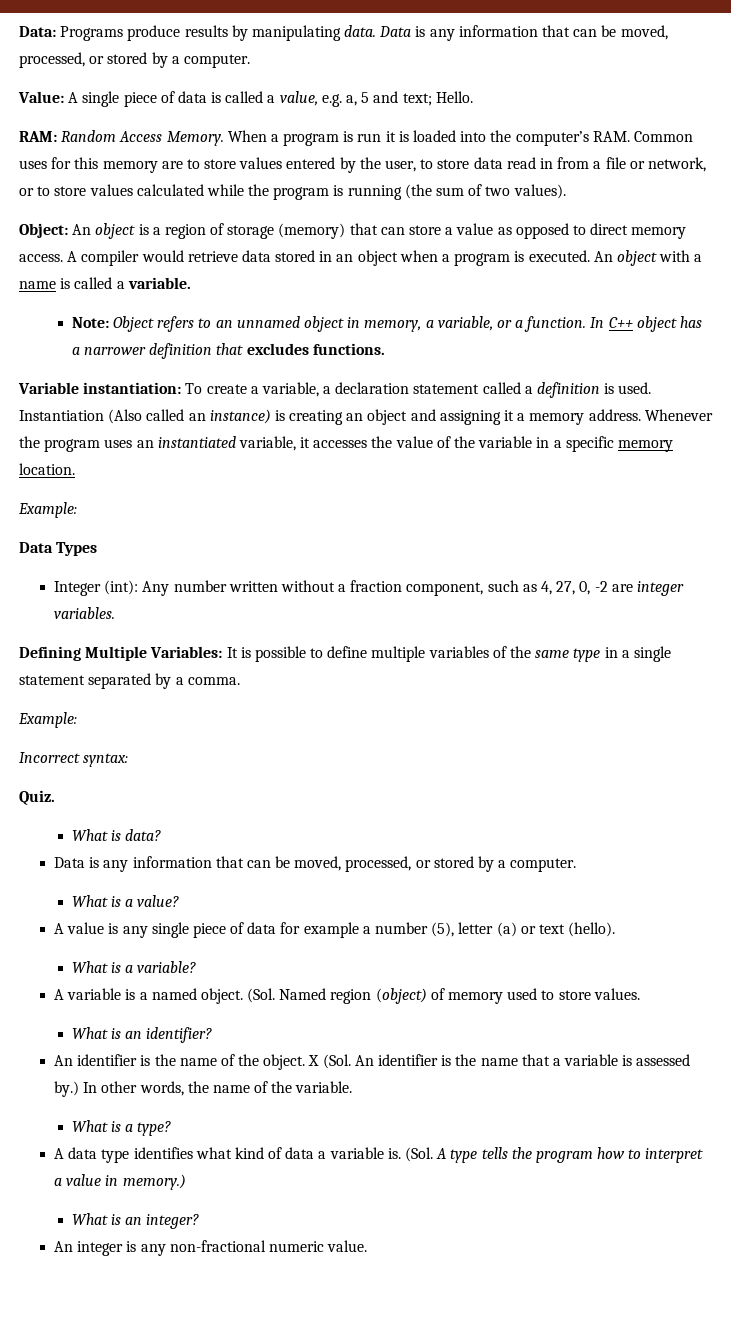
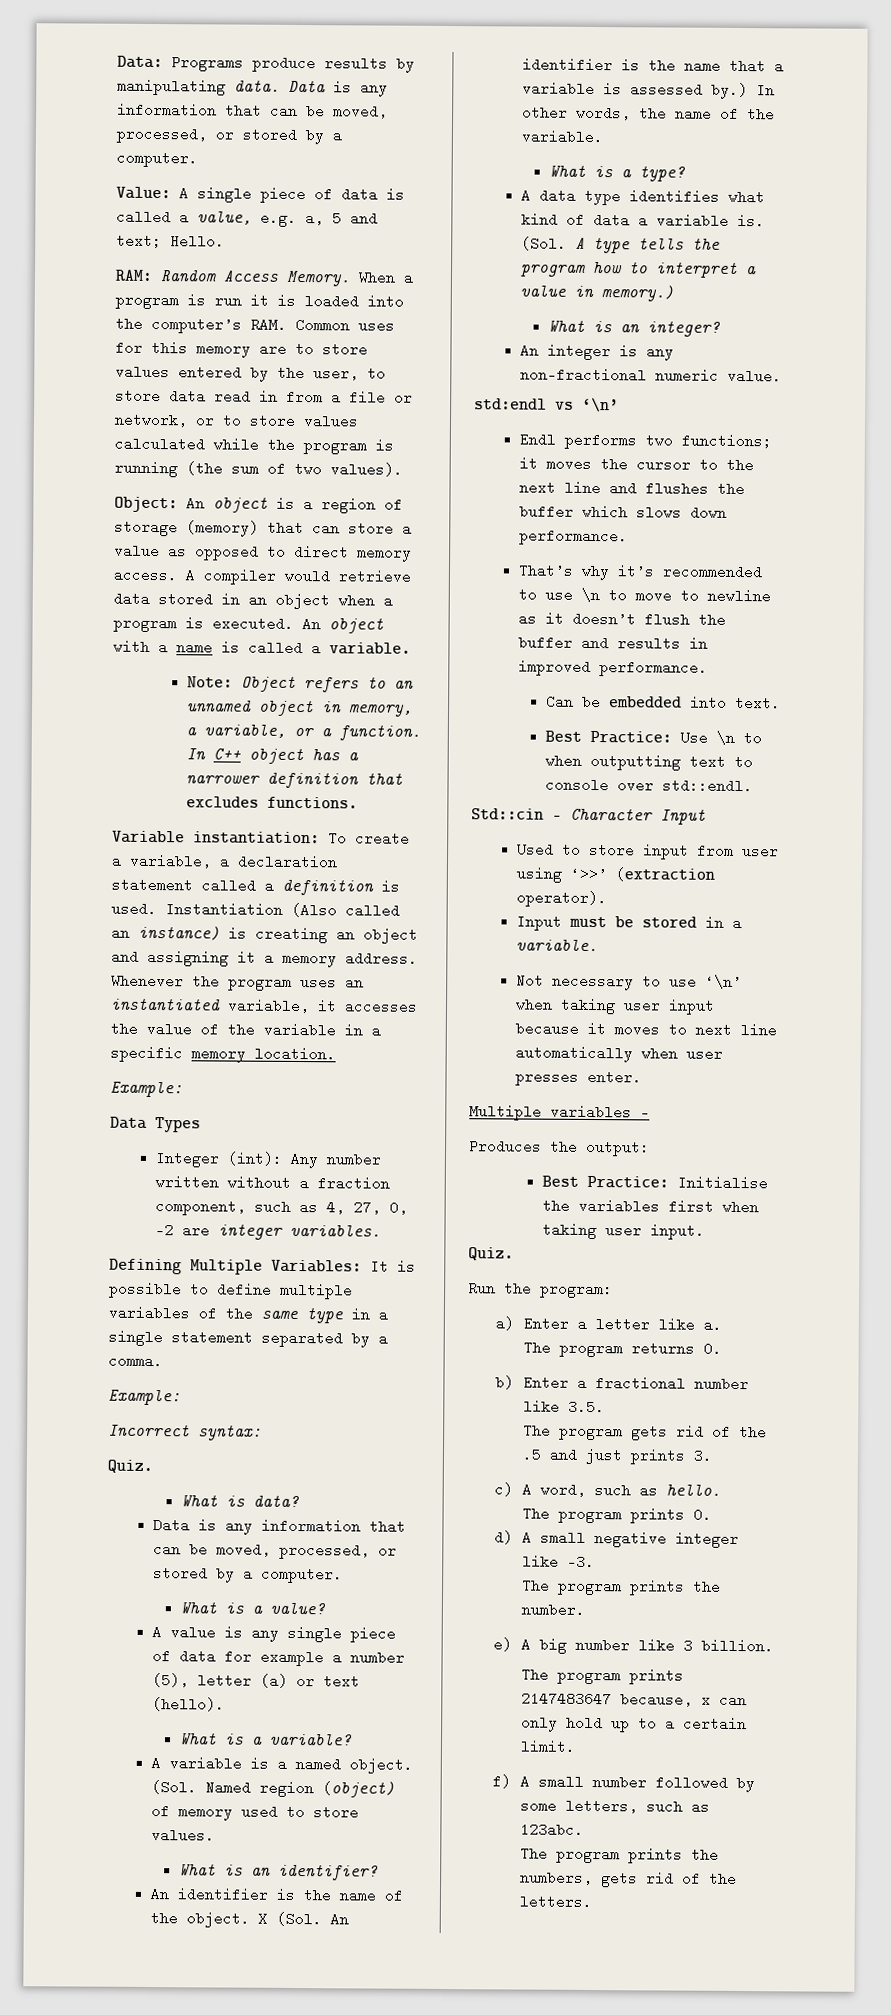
+ std:endl vs ‘\n’
+ Endl performs two functions; it moves the cursor to the next line and flushes the buffer which slows down performance.
+ That’s why it’s recommended to use \n to move to newline as it doesn’t flush the buffer and results in improved performance.
+ Can be embedded into text.
+ Best Practice: Use \n to when outputting text to console over std::endl.
+ Std::cin – Character Input
+ Used to store input from user using ‘>>’ (extraction operator).
+ Input must be stored in a variable.
+ Not necessary to use ‘\n’ when taking user input because it moves to next line automatically when user presses enter.
+ Multiple variables –
+ Produces the output:
+ Best Practice: Initialise the variables first when taking user input.
+ Quiz.
+ Run the program:
+ a) Enter a letter like a.
+ The program returns 0.
+ b) Enter a fractional number like 3.5.
+ The program gets rid of the .5 and just prints 3.
+ c) A word, such as hello.
+ The program prints 0.
+ d) A small negative integer like -3.
+ The program prints the number.
+ e) A big number like 3 billion.
+ The program prints 2147483647 because, x can only hold up to a certain limit.
+ f) A small number followed by some letters, such as 123abc.
+ The program prints the numbers, gets rid of the letters.

